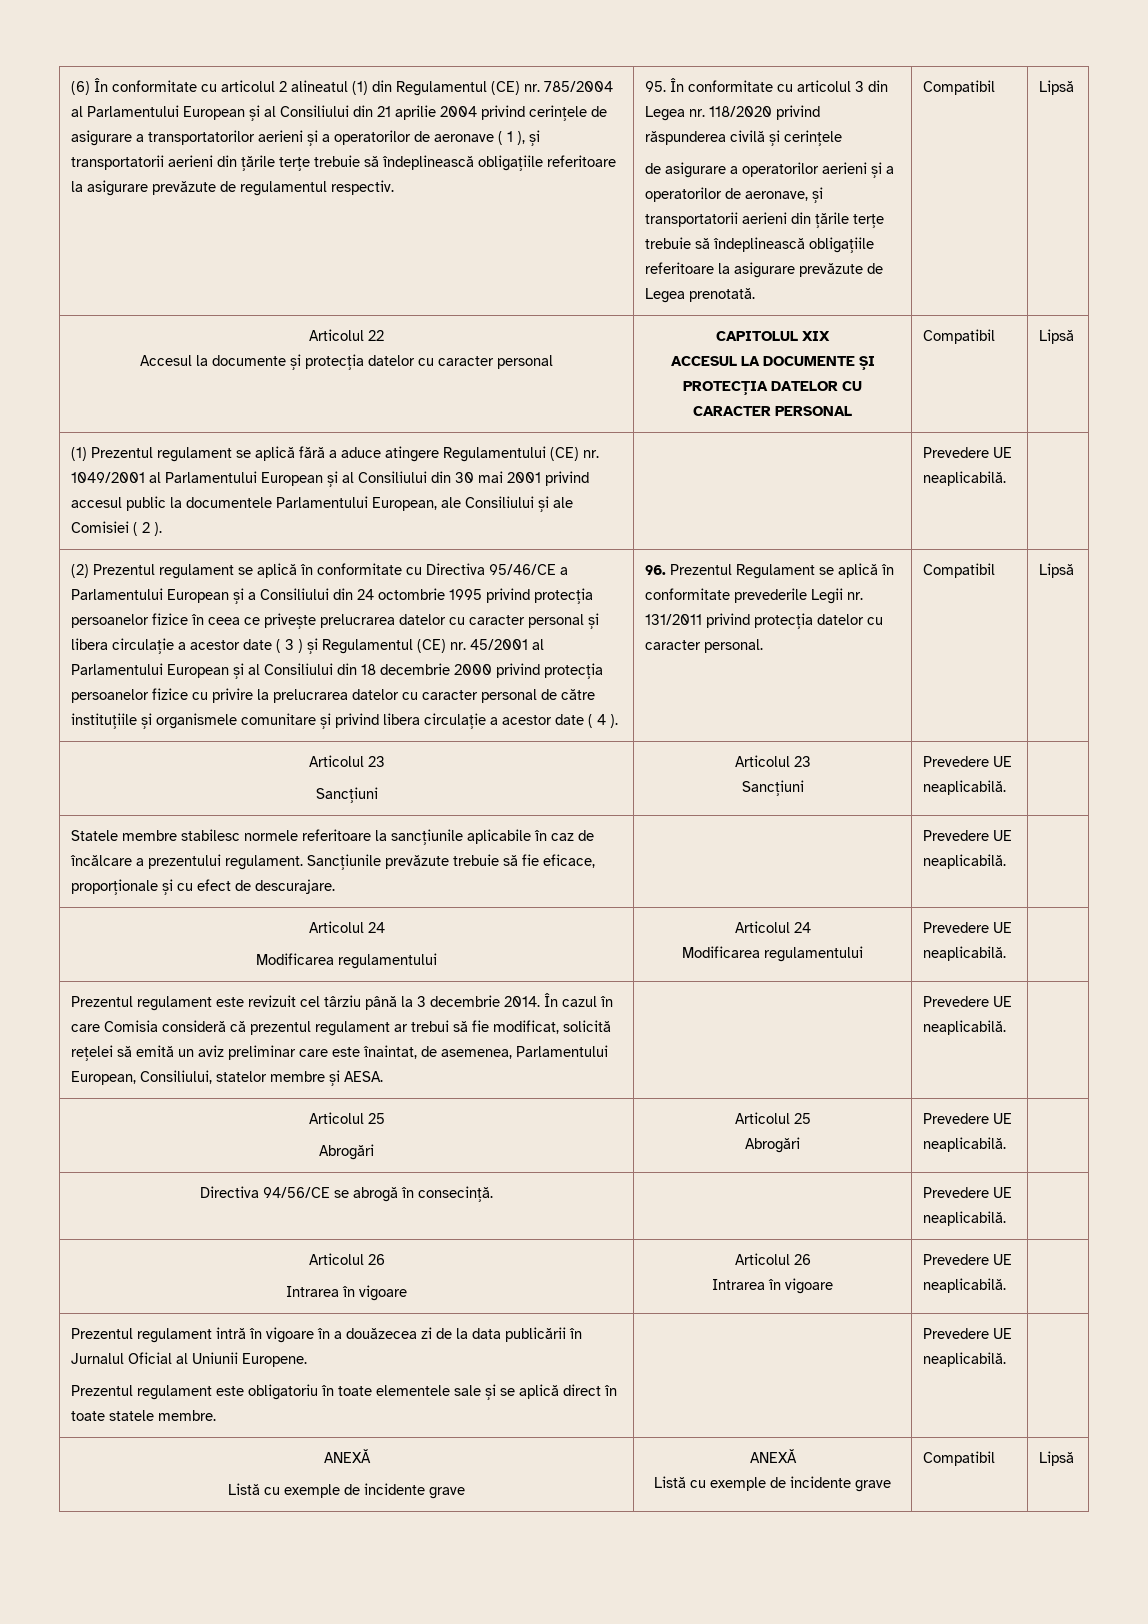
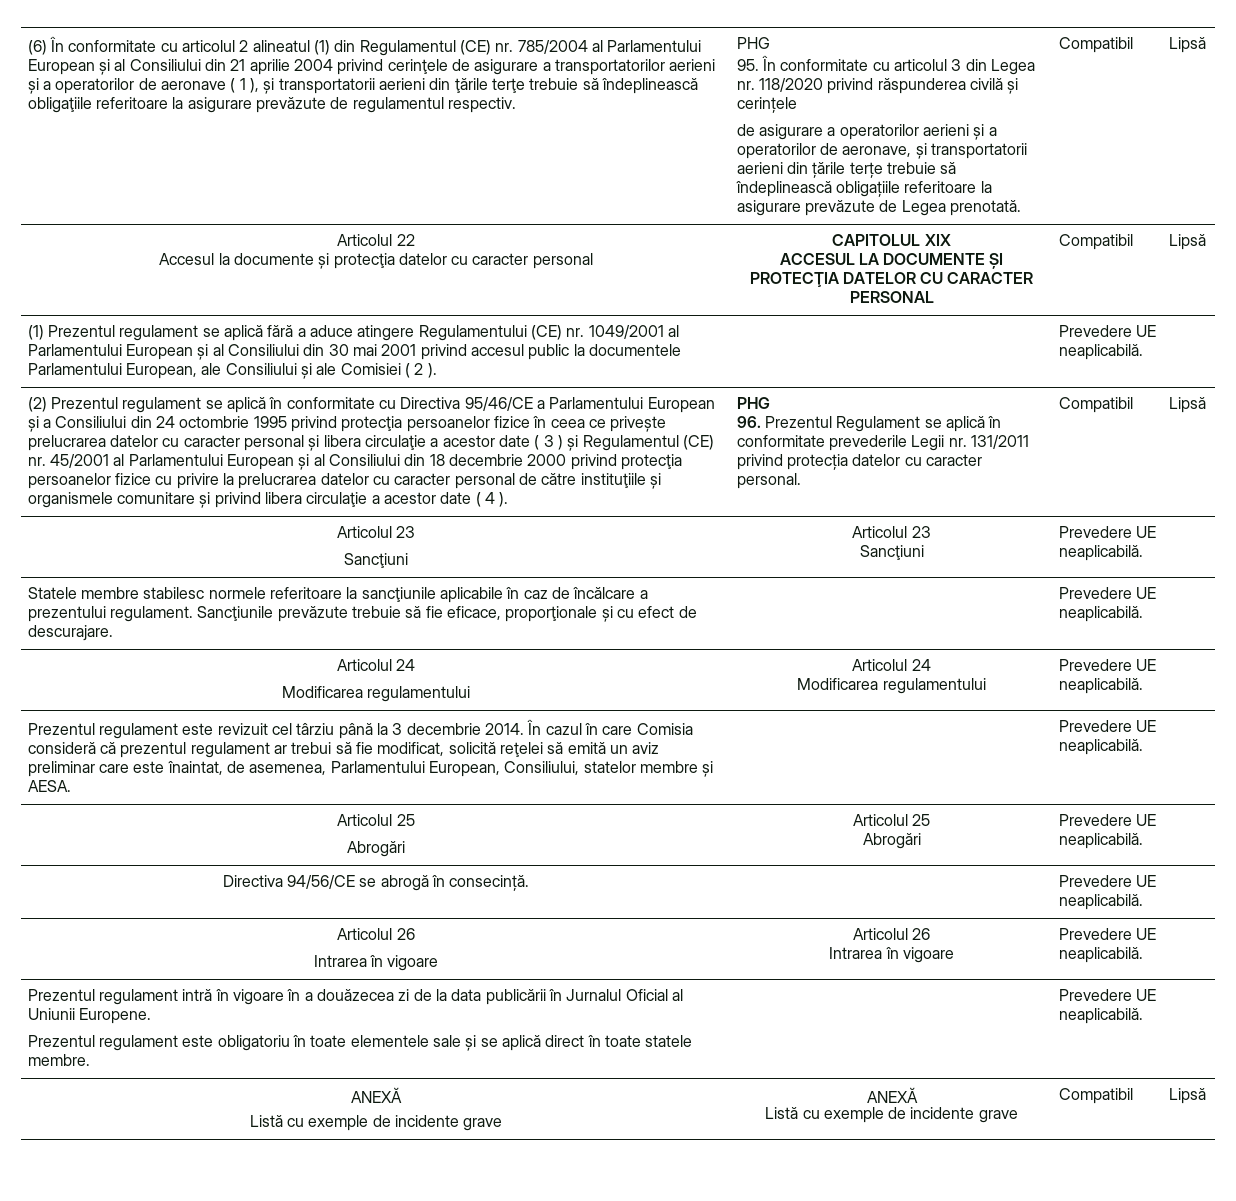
- (6) În conformitate cu articolul 2 alineatul (1) din Regulamentul (CE) nr. 785/2004 al Parlamentului European și al Consiliului din 21 aprilie 2004 privind cerinţele de asigurare a transportatorilor aerieni și a operatorilor de aeronave ( 1 ), și transportatorii aerieni din ţările terţe trebuie să îndeplinească obligaţiile referitoare la asigurare prevăzute de regulamentul respectiv.
+ (6) În conformitate cu articolul 2 alineatul (1) din Regulamentul (CE) nr. 785/2004 al Parlamentului European și al Consiliului din 21 aprilie 2004 privind cerinţele de asigurare a transportatorilor aerieni și a operatorilor de aeronave ( 1 ), și transportatorii aerieni din ţările terţe trebuie să îndeplinească obligaţiile referitoare la asigurare prevăzute de regulamentul respectiv. | PHG
- (2) Prezentul regulament se aplică în conformitate cu Directiva 95/46/CE a Parlamentului European și a Consiliului din 24 octombrie 1995 privind protecţia persoanelor fizice în ceea ce privește prelucrarea datelor cu caracter personal și libera circulaţie a acestor date ( 3 ) și Regulamentul (CE) nr. 45/2001 al Parlamentului European și al Consiliului din 18 decembrie 2000 privind protecţia persoanelor fizice cu privire la prelucrarea datelor cu caracter personal de către instituţiile și organismele comunitare și privind libera circulaţie a acestor date ( 4 ).
+ (2) Prezentul regulament se aplică în conformitate cu Directiva 95/46/CE a Parlamentului European și a Consiliului din 24 octombrie 1995 privind protecţia persoanelor fizice în ceea ce privește prelucrarea datelor cu caracter personal și libera circulaţie a acestor date ( 3 ) și Regulamentul (CE) nr. 45/2001 al Parlamentului European și al Consiliului din 18 decembrie 2000 privind protecţia persoanelor fizice cu privire la prelucrarea datelor cu caracter personal de către instituţiile și organismele comunitare și privind libera circulaţie a acestor date ( 4 ). | PHG

